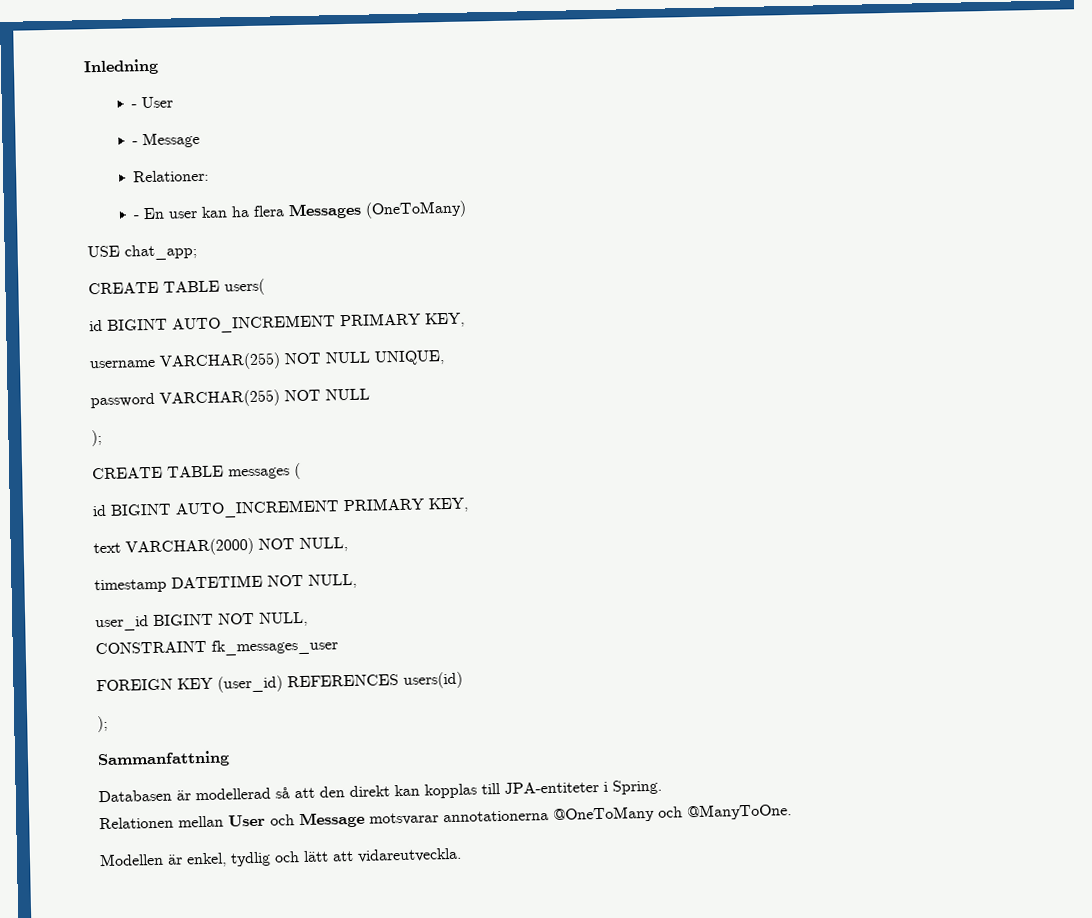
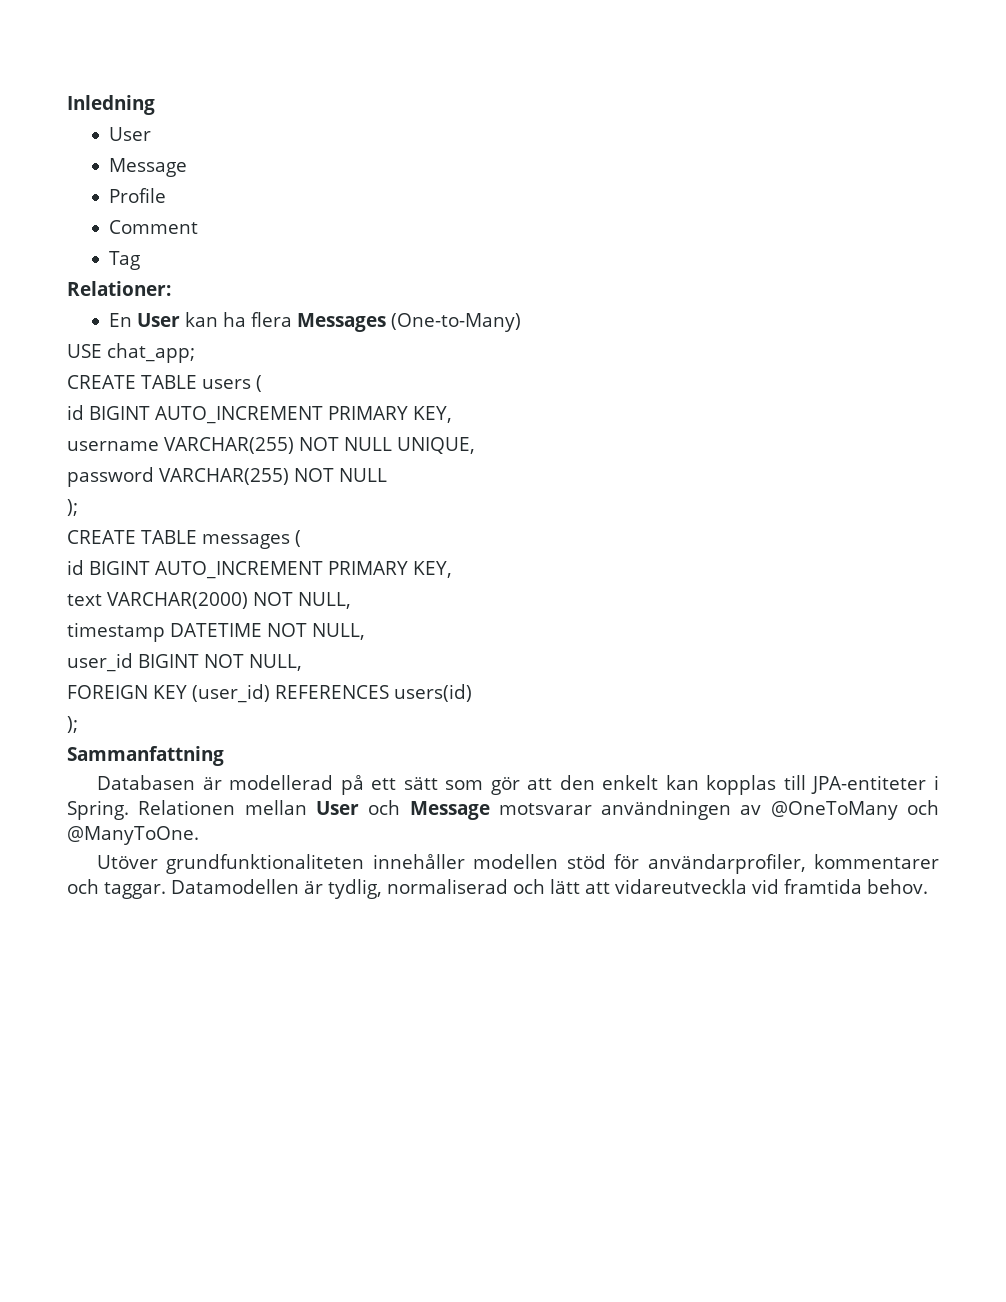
  Inledning
- - User
- - Message
+ User
+ Message
+ Profile
+ Comment
+ Tag
  Relationer:
- - En user kan ha flera Messages (OneToMany)
+ En User kan ha flera Messages (One-to-Many)
- CREATE TABLE users(
+ CREATE TABLE users (
- CONSTRAINT fk_messages_user
- Databasen är modellerad så att den direkt kan kopplas till JPA-entiteter i Spring.
- Relationen mellan User och Message motsvarar annotationerna @OneToMany och @ManyToOne.
+ Databasen är modellerad på ett sätt som gör att den enkelt kan kopplas till JPA-entiteter i Spring. Relationen mellan User och Message motsvarar användningen av @OneToMany och @ManyToOne.
- Modellen är enkel, tydlig och lätt att vidareutveckla.
+ Utöver grundfunktionaliteten innehåller modellen stöd för användarprofiler, kommentarer och taggar. Datamodellen är tydlig, normaliserad och lätt att vidareutveckla vid framtida behov.

